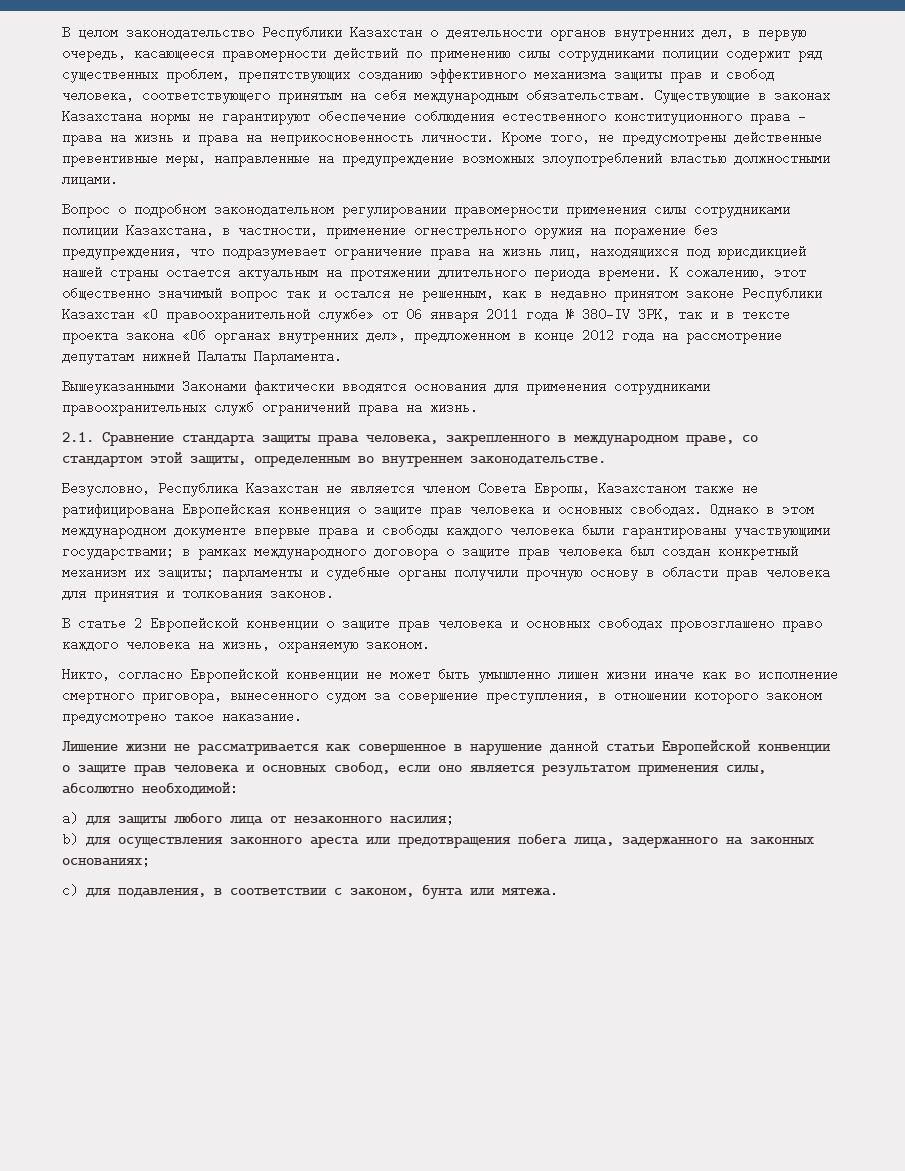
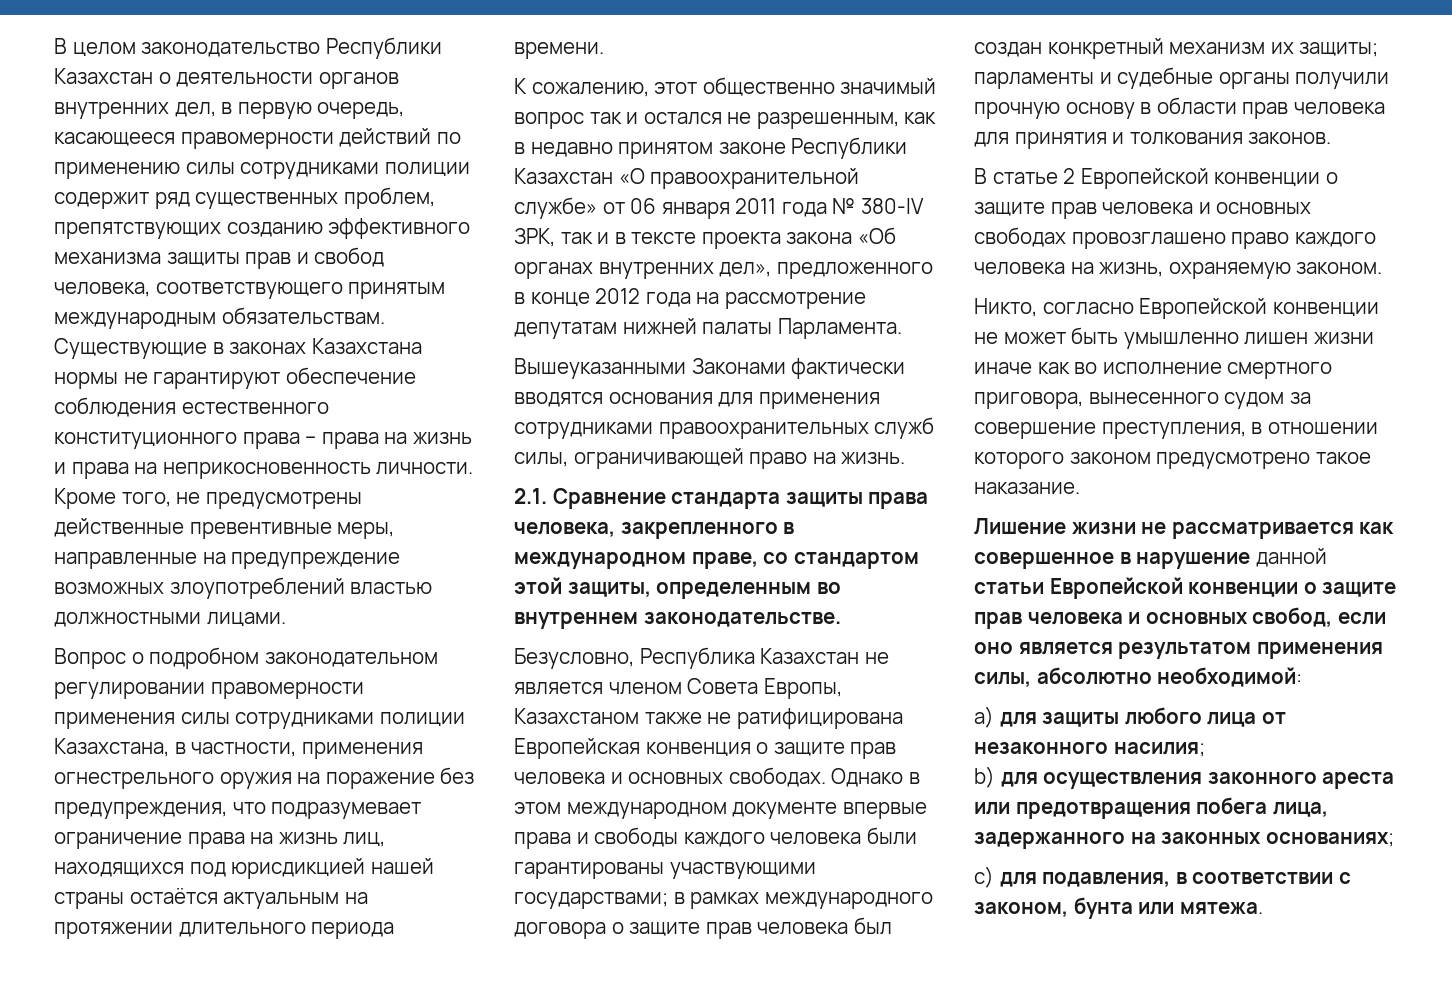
- В целом законодательство Республики Казахстан о деятельности органов внутренних дел, в первую очередь, касающееся правомерности действий по применению силы сотрудниками полиции содержит ряд существенных проблем, препятствующих созданию эффективного механизма защиты прав и свобод человека, соответствующего принятым на себя международным обязательствам.
+ В целом законодательство Республики Казахстан о деятельности органов внутренних дел, в первую очередь, касающееся правомерности действий по применению силы сотрудниками полиции содержит ряд существенных проблем, препятствующих созданию эффективного механизма защиты прав и свобод человека, соответствующего принятым международным обязательствам.
- Вопрос о подробном законодательном регулировании правомерности применения силы сотрудниками полиции Казахстана, в частности, применение огнестрельного оружия на поражение без предупреждения, что подразумевает ограничение права на жизнь лиц, находящихся под юрисдикцией нашей страны остается актуальным на протяжении длительного периода времени. К сожалению, этот общественно значимый вопрос так и остался не решенным, как в недавно принятом законе Республики Казахстан «О правоохранительной службе» от 06 января 2011 года № 380-IV ЗРК, так и в тексте проекта закона «Об органах внутренних дел», предложенном в конце 2012 года на рассмотрение депутатам нижней Палаты Парламента.
+ Вопрос о подробном законодательном регулировании правомерности применения силы сотрудниками полиции Казахстана, в частности, применения огнестрельного оружия на поражение без предупреждения, что подразумевает ограничение права на жизнь лиц, находящихся под юрисдикцией нашей страны остаётся актуальным на протяжении длительного периода времени.
+ К сожалению, этот общественно значимый вопрос так и остался не разрешенным, как в недавно принятом законе Республики Казахстан «О правоохранительной службе» от 06 января 2011 года № 380-IV ЗРК, так и в тексте проекта закона «Об органах внутренних дел», предложенного в конце 2012 года на рассмотрение депутатам нижней палаты Парламента.
- Вышеуказанными Законами фактически вводятся основания для применения сотрудниками правоохранительных служб ограничений права на жизнь.
+ Вышеуказанными Законами фактически вводятся основания для применения сотрудниками правоохранительных служб силы, ограничивающей право на жизнь.

